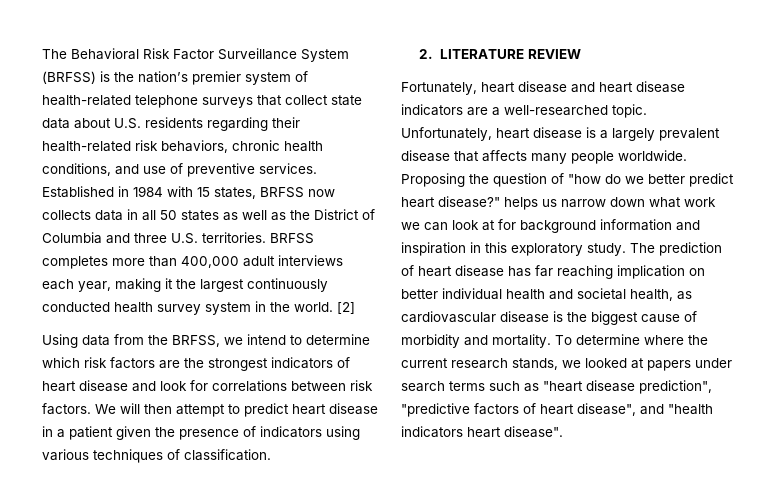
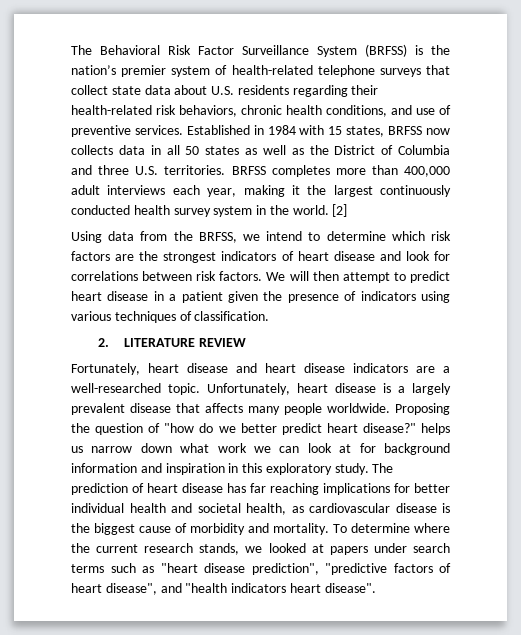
- The prediction of heart disease has far reaching implication on better individual health and societal health, as cardiovascular disease is the biggest cause of morbidity and mortality.
+ The prediction of heart disease has far reaching implications for better individual health and societal health, as cardiovascular disease is the biggest cause of morbidity and mortality.

